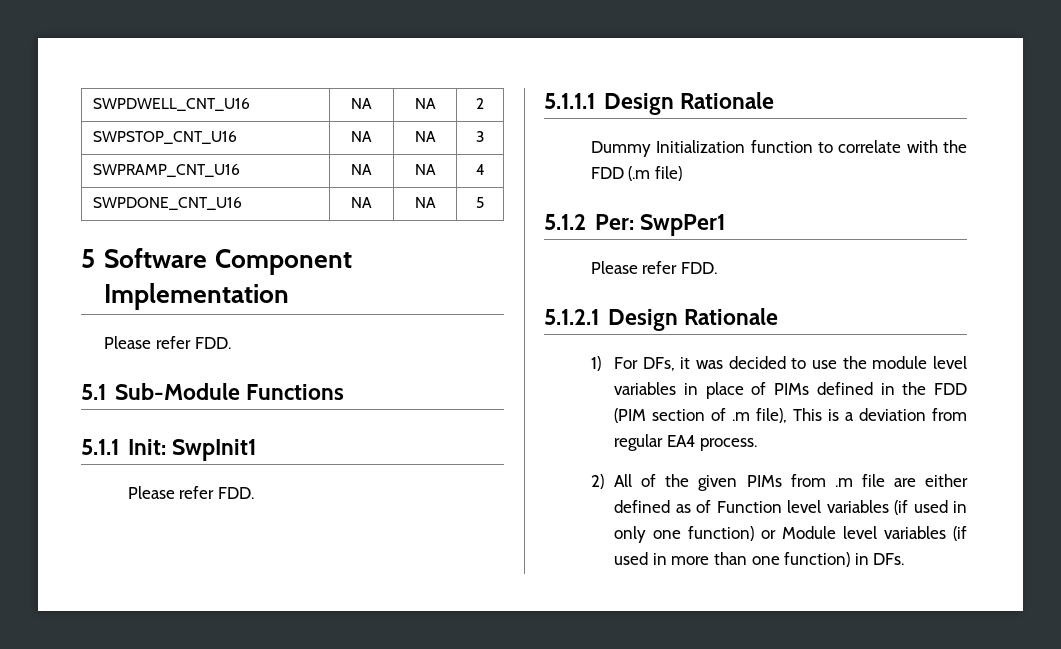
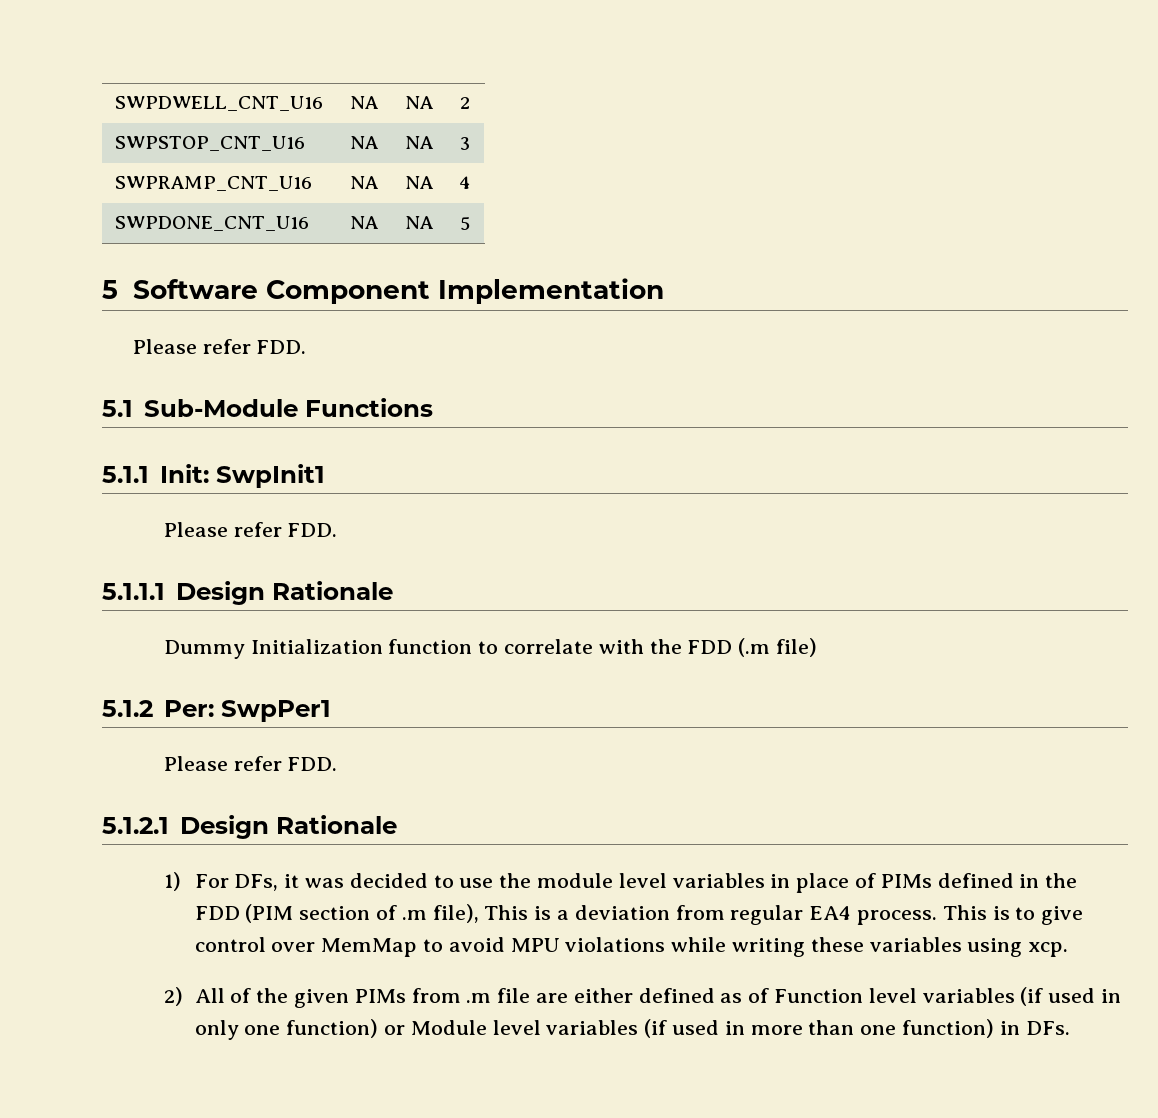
+ This is to give control over MemMap to avoid MPU violations while writing these variables using xcp.

